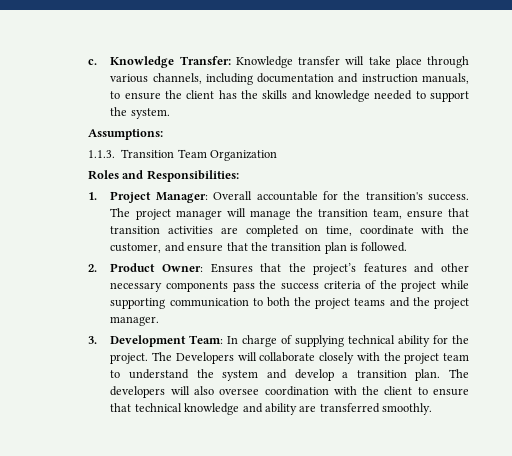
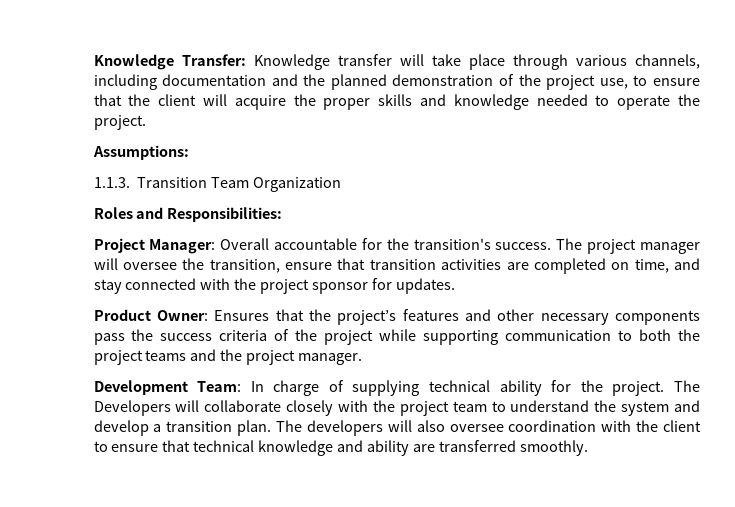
- c. Knowledge Transfer: Knowledge transfer will take place through various channels, including documentation and instruction manuals, to ensure the client has the skills and knowledge needed to support the system.
+ Knowledge Transfer: Knowledge transfer will take place through various channels, including documentation and the planned demonstration of the project use, to ensure that the client will acquire the proper skills and knowledge needed to operate the project.
- 1. Project Manager: Overall accountable for the transition's success.
+ Project Manager: Overall accountable for the transition's success.
- The project manager will manage the transition team, ensure that transition activities are completed on time, coordinate with the customer, and ensure that the transition plan is followed.
- 2. Product Owner: Ensures that the project’s features and other necessary components pass the success criteria of the project while supporting communication to both the project teams and the project manager.
+ The project manager will oversee the transition, ensure that transition activities are completed on time, and stay connected with the project sponsor for updates.
+ Product Owner: Ensures that the project’s features and other necessary components pass the success criteria of the project while supporting communication to both the project teams and the project manager.
- 3. Development Team: In charge of supplying technical ability for the project.
+ Development Team: In charge of supplying technical ability for the project.

